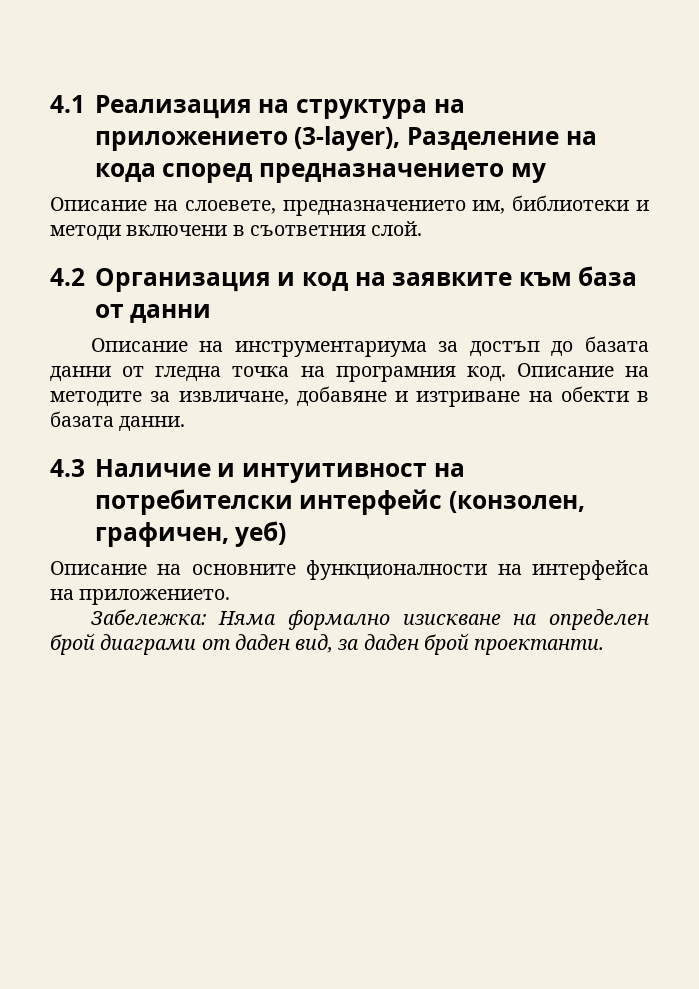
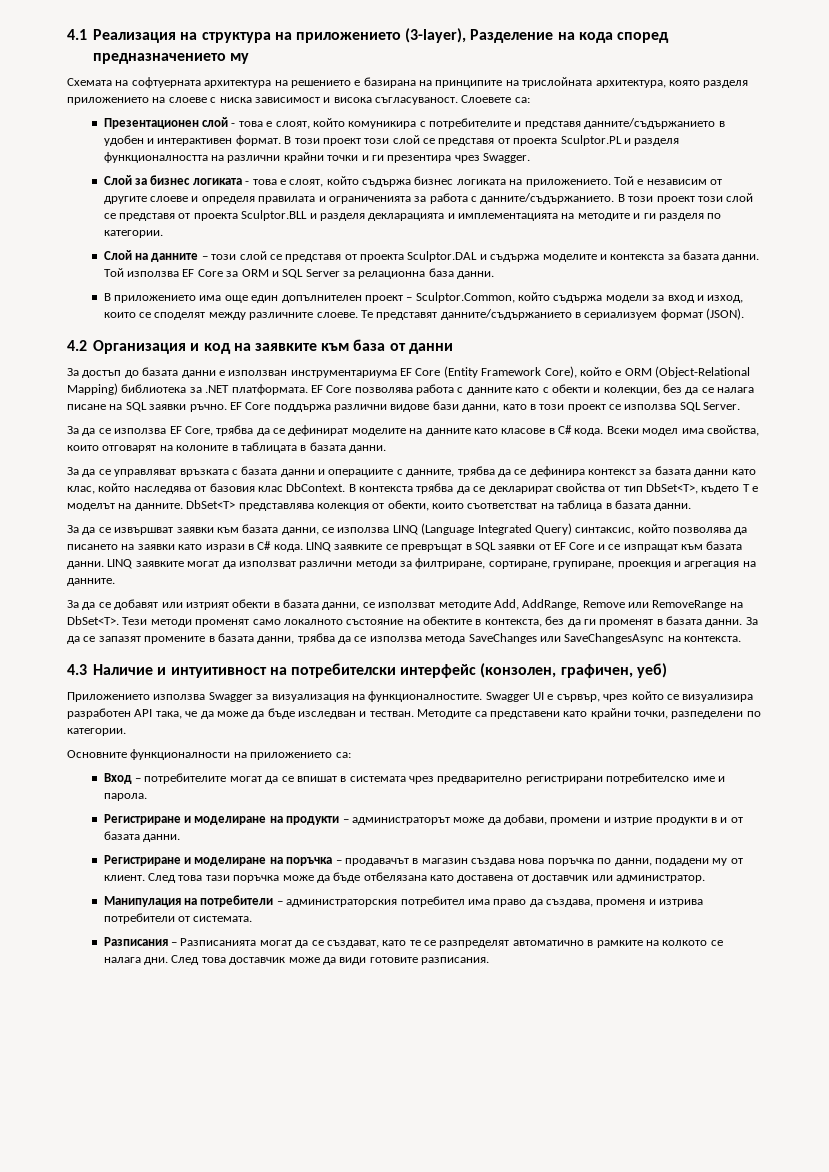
- Описание на слоевете, предназначението им, библиотеки и методи включени в съответния слой.
+ Схемата на софтуерната архитектура на решението е базирана на принципите на трислойната архитектура, която разделя приложението на слоеве с ниска зависимост и висока съгласуваност. Слоевете са:
+ Презентационен слой - това е слоят, който комуникира с потребителите и представя данните/съдържанието в удобен и интерактивен формат. В този проект този слой се представя от проекта Sculptor.PL и разделя функционалността на различни крайни точки и ги презентира чрез Swagger.
+ Слой за бизнес логиката - това е слоят, който съдържа бизнес логиката на приложението. Той е независим от другите слоеве и определя правилата и ограниченията за работа с данните/съдържанието. В този проект този слой се представя от проекта Sculptor.BLL и разделя декларацията и имплементацията на методите и ги разделя по категории.
+ Слой на данните – този слой се представя от проекта Sculptor.DAL и съдържа моделите и контекста за базата данни. Той използва EF Core за ORM и SQL Server за релационна база данни.
+ В приложението има още един допълнителен проект – Sculptor.Common, който съдържа модели за вход и изход, които се споделят между различните слоеве. Те представят данните/съдържанието в сериализуем формат (JSON).
- Описание на инструментариума за достъп до базата данни от гледна точка на програмния код. Описание на методите за извличане, добавяне и изтриване на обекти в базата данни.
+ За достъп до базата данни е използван инструментариума EF Core (Entity Framework Core), който е ORM (Object-Relational Mapping) библиотека за .NET платформата. EF Core позволява работа с данните като с обекти и колекции, без да се налага писане на SQL заявки ръчно. EF Core поддържа различни видове бази данни, като в този проект се използва SQL Server.
+ За да се използва EF Core, трябва да се дефинират моделите на данните като класове в C# кода. Всеки модел има свойства, които отговарят на колоните в таблицата в базата данни.
+ За да се управляват връзката с базата данни и операциите с данните, трябва да се дефинира контекст за базата данни като клас, който наследява от базовия клас DbContext. В контекста трябва да се декларират свойства от тип DbSet<T>, където T е моделът на данните. DbSet<T> представлява колекция от обекти, които съответстват на таблица в базата данни.
+ За да се извършват заявки към базата данни, се използва LINQ (Language Integrated Query) синтаксис, който позволява да писането на заявки като изрази в C# кода. LINQ заявките се превръщат в SQL заявки от EF Core и се изпращат към базата данни. LINQ заявките могат да използват различни методи за филтриране, сортиране, групиране, проекция и агрегация на данните.
+ За да се добавят или изтрият обекти в базата данни, се използват методите Add, AddRange, Remove или RemoveRange на DbSet<T>. Тези методи променят само локалното състояние на обектите в контекста, без да ги променят в базата данни. За да се запазят промените в базата данни, трябва да се използва метода SaveChanges или SaveChangesAsync на контекста.
- Описание на основните функционалности на интерфейса на приложението.
- Забележка: Няма формално изискване на определен брой диаграми от даден вид, за даден брой проектанти.
+ Приложението използва Swagger за визуализация на функционалностите. Swagger UI е сървър, чрез който се визуализира разработен API така, че да може да бъде изследван и тестван. Методите са представени като крайни точки, разпеделени по категории.
+ Основните функционалности на приложението са:
+ Вход – потребителите могат да се впишат в системата чрез предварително регистрирани потребителско име и парола.
+ Регистриране и моделиране на продукти – администраторът може да добави, промени и изтрие продукти в и от базата данни.
+ Регистриране и моделиране на поръчка – продавачът в магазин създава нова поръчка по данни, подадени му от клиент. След това тази поръчка може да бъде отбелязана като доставена от доставчик или администратор.
+ Манипулация на потребители – администраторския потребител има право да създава, променя и изтрива потребители от системата.
+ Разписания – Разписанията могат да се създават, като те се разпределят автоматично в рамките на колкото се налага дни. След това доставчик може да види готовите разписания.

